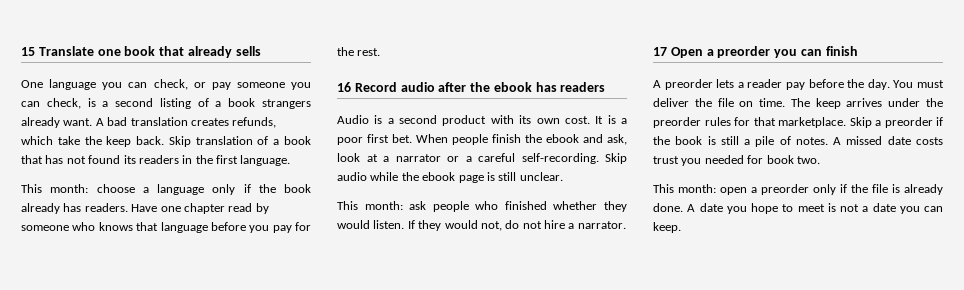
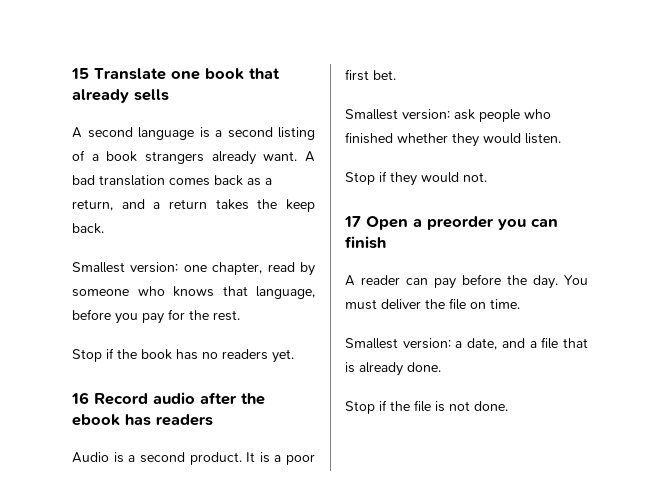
- One language you can check, or pay someone you can check, is a second listing of a book strangers already want.
+ A second language is a second listing of a book strangers already want.
- A bad translation creates refunds, which take the keep back. Skip translation of a book that has not found its readers in the first language.
- This month: choose a language only if the book already has readers. Have one chapter read by someone who knows that language before you pay for the rest.
+ A bad translation comes back as a return, and a return takes the keep back.
+ Smallest version: one chapter, read by someone who knows that language, before you pay for the rest.
+ Stop if the book has no readers yet.
- Audio is a second product with its own cost.
+ Audio is a second product.
- It is a poor first bet. When people finish the ebook and ask, look at a narrator or a careful self-recording. Skip audio while the ebook page is still unclear.
- This month: ask people who finished whether they would listen. If they would not, do not hire a narrator.
+ It is a poor first bet.
+ Smallest version: ask people who finished whether they would listen.
+ Stop if they would not.
- A preorder lets a reader pay before the day.
+ A reader can pay before the day.
- You must deliver the file on time. The keep arrives under the preorder rules for that marketplace. Skip a preorder if the book is still a pile of notes. A missed date costs trust you needed for book two.
- This month: open a preorder only if the file is already done. A date you hope to meet is not a date you can keep.
+ You must deliver the file on time.
+ Smallest version: a date, and a file that is already done.
+ Stop if the file is not done.

